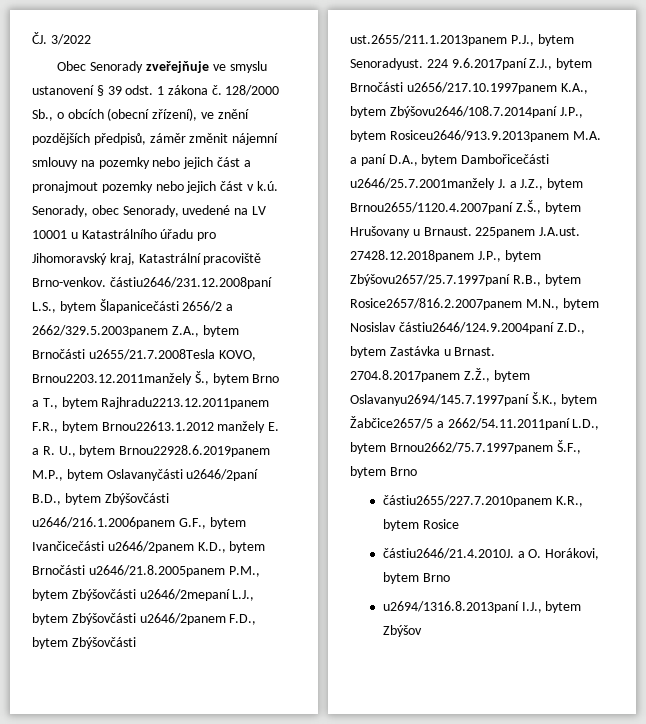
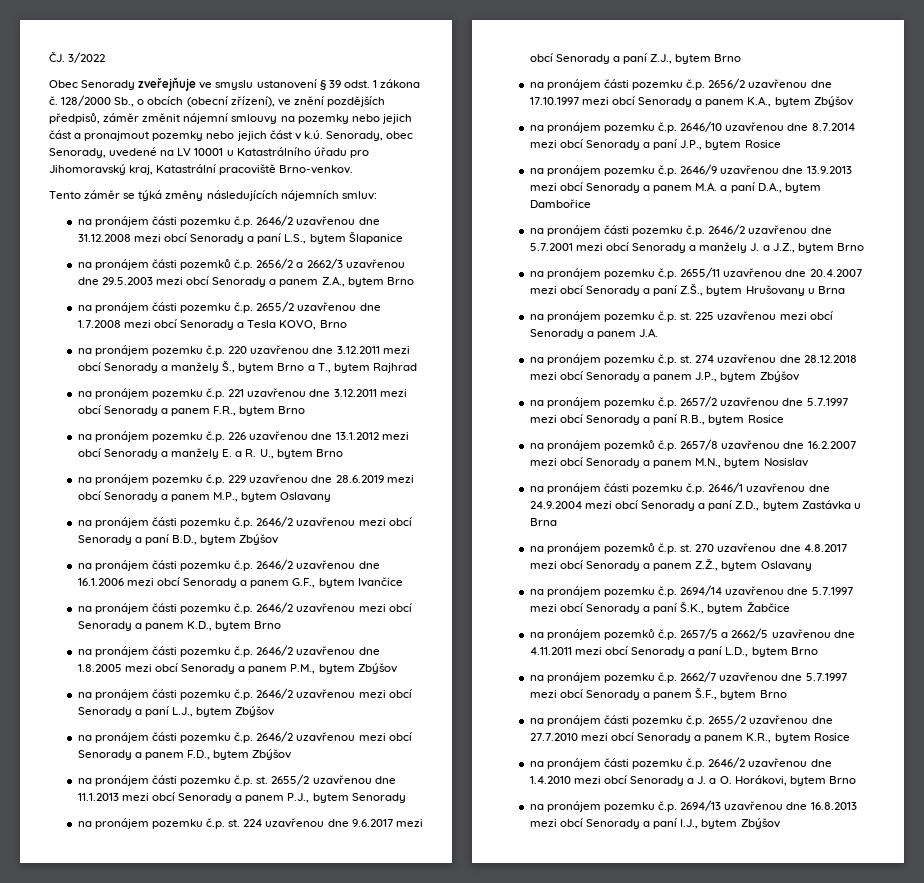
- 128/2000 Sb., o obcích (obecní zřízení), ve znění pozdějších předpisů, záměr změnit nájemní smlouvy na pozemky nebo jejich část a pronajmout pozemky nebo jejich část v k.ú. Senorady, obec Senorady, uvedené na LV 10001 u Katastrálního úřadu pro Jihomoravský kraj, Katastrální pracoviště Brno-venkov. částiu2646/231.12.2008paní L.S., bytem Šlapanicečásti 2656/2 a 2662/329.5.2003panem Z.A., bytem Brnočásti u2655/21.7.2008Tesla KOVO, Brnou2203.12.2011manžely Š., bytem Brno a T., bytem Rajhradu2213.12.2011panem F.R., bytem Brnou22613.1.2012 manžely E. a R. U., bytem Brnou22928.6.2019panem M.P., bytem Oslavanyčásti u2646/2paní B.D., bytem Zbýšovčásti u2646/216.1.2006panem G.F., bytem Ivančicečásti u2646/2panem K.D., bytem Brnočásti u2646/21.8.2005panem P.M., bytem Zbýšovčásti u2646/2mepaní L.J., bytem Zbýšovčásti u2646/2panem F.D., bytem Zbýšovčásti ust.2655/211.1.2013panem P.J., bytem Senoradyust. 224 9.6.2017paní Z.J., bytem Brnočásti u2656/217.10.1997panem K.A., bytem Zbýšovu2646/108.7.2014paní J.P., bytem Rosiceu2646/913.9.2013panem M.A. a paní D.A., bytem Dambořicečásti u2646/25.7.2001manžely J. a J.Z., bytem Brnou2655/1120.4.2007paní Z.Š., bytem Hrušovany u Brnaust. 225panem J.A.ust. 27428.12.2018panem J.P., bytem Zbýšovu2657/25.7.1997paní R.B., bytem Rosice2657/816.2.2007panem M.N., bytem Nosislav částiu2646/124.9.2004paní Z.D., bytem Zastávka u Brnast. 2704.8.2017panem Z.Ž., bytem Oslavanyu2694/145.7.1997paní Š.K., bytem Žabčice2657/5 a 2662/54.11.2011paní L.D., bytem Brnou2662/75.7.1997panem Š.F., bytem Brno
- částiu2655/227.7.2010panem K.R., bytem Rosice
- částiu2646/21.4.2010J. a O. Horákovi, bytem Brno
+ 128/2000 Sb., o obcích (obecní zřízení), ve znění pozdějších předpisů, záměr změnit nájemní smlouvy na pozemky nebo jejich část a pronajmout pozemky nebo jejich část v k.ú. Senorady, obec Senorady, uvedené na LV 10001 u Katastrálního úřadu pro Jihomoravský kraj, Katastrální pracoviště Brno-venkov.
+ Tento záměr se týká změny následujících nájemních smluv:
+ na pronájem části pozemku č.p. 2646/2 uzavřenou dne 31.12.2008 mezi obcí Senorady a paní L.S., bytem Šlapanice
+ na pronájem části pozemků č.p. 2656/2 a 2662/3 uzavřenou dne 29.5.2003 mezi obcí Senorady a panem Z.A., bytem Brno
+ na pronájem části pozemku č.p. 2655/2 uzavřenou dne 1.7.2008 mezi obcí Senorady a Tesla KOVO, Brno
+ na pronájem pozemku č.p. 220 uzavřenou dne 3.12.2011 mezi obcí Senorady a manžely Š., bytem Brno a T., bytem Rajhrad
+ na pronájem pozemku č.p. 221 uzavřenou dne 3.12.2011 mezi obcí Senorady a panem F.R., bytem Brno
+ na pronájem pozemku č.p. 226 uzavřenou dne 13.1.2012 mezi obcí Senorady a manžely E. a R. U., bytem Brno
+ na pronájem pozemku č.p. 229 uzavřenou dne 28.6.2019 mezi obcí Senorady a panem M.P., bytem Oslavany
+ na pronájem části pozemku č.p. 2646/2 uzavřenou mezi obcí Senorady a paní B.D., bytem Zbýšov
+ na pronájem části pozemku č.p. 2646/2 uzavřenou dne 16.1.2006 mezi obcí Senorady a panem G.F., bytem Ivančice
+ na pronájem části pozemku č.p. 2646/2 uzavřenou mezi obcí Senorady a panem K.D., bytem Brno
+ na pronájem části pozemku č.p. 2646/2 uzavřenou dne 1.8.2005 mezi obcí Senorady a panem P.M., bytem Zbýšov
+ na pronájem části pozemku č.p. 2646/2 uzavřenou mezi obcí Senorady a paní L.J., bytem Zbýšov
+ na pronájem části pozemku č.p. 2646/2 uzavřenou mezi obcí Senorady a panem F.D., bytem Zbýšov
+ na pronájem části pozemku č.p. st. 2655/2 uzavřenou dne 11.1.2013 mezi obcí Senorady a panem P.J., bytem Senorady
+ na pronájem pozemku č.p. st. 224 uzavřenou dne 9.6.2017 mezi obcí Senorady a paní Z.J., bytem Brno
+ na pronájem části pozemku č.p. 2656/2 uzavřenou dne 17.10.1997 mezi obcí Senorady a panem K.A., bytem Zbýšov
+ na pronájem pozemku č.p. 2646/10 uzavřenou dne 8.7.2014 mezi obcí Senorady a paní J.P., bytem Rosice
+ na pronájem pozemku č.p. 2646/9 uzavřenou dne 13.9.2013 mezi obcí Senorady a panem M.A. a paní D.A., bytem Dambořice
+ na pronájem části pozemku č.p. 2646/2 uzavřenou dne 5.7.2001 mezi obcí Senorady a manžely J. a J.Z., bytem Brno
+ na pronájem pozemku č.p. 2655/11 uzavřenou dne 20.4.2007 mezi obcí Senorady a paní Z.Š., bytem Hrušovany u Brna
+ na pronájem pozemku č.p. st. 225 uzavřenou mezi obcí Senorady a panem J.A.
+ na pronájem pozemku č.p. st. 274 uzavřenou dne 28.12.2018 mezi obcí Senorady a panem J.P., bytem Zbýšov
+ na pronájem pozemku č.p. 2657/2 uzavřenou dne 5.7.1997 mezi obcí Senorady a paní R.B., bytem Rosice
+ na pronájem pozemků č.p. 2657/8 uzavřenou dne 16.2.2007 mezi obcí Senorady a panem M.N., bytem Nosislav
+ na pronájem části pozemku č.p. 2646/1 uzavřenou dne 24.9.2004 mezi obcí Senorady a paní Z.D., bytem Zastávka u Brna
+ na pronájem pozemků č.p. st. 270 uzavřenou dne 4.8.2017 mezi obcí Senorady a panem Z.Ž., bytem Oslavany
+ na pronájem pozemku č.p. 2694/14 uzavřenou dne 5.7.1997 mezi obcí Senorady a paní Š.K., bytem Žabčice
+ na pronájem pozemků č.p. 2657/5 a 2662/5 uzavřenou dne 4.11.2011 mezi obcí Senorady a paní L.D., bytem Brno
+ na pronájem pozemku č.p. 2662/7 uzavřenou dne 5.7.1997 mezi obcí Senorady a panem Š.F., bytem Brno
+ na pronájem části pozemku č.p. 2655/2 uzavřenou dne 27.7.2010 mezi obcí Senorady a panem K.R., bytem Rosice
+ na pronájem části pozemku č.p. 2646/2 uzavřenou dne 1.4.2010 mezi obcí Senorady a J. a O. Horákovi, bytem Brno
- u2694/1316.8.2013paní I.J., bytem Zbýšov
+ na pronájem pozemku č.p. 2694/13 uzavřenou dne 16.8.2013 mezi obcí Senorady a paní I.J., bytem Zbýšov

